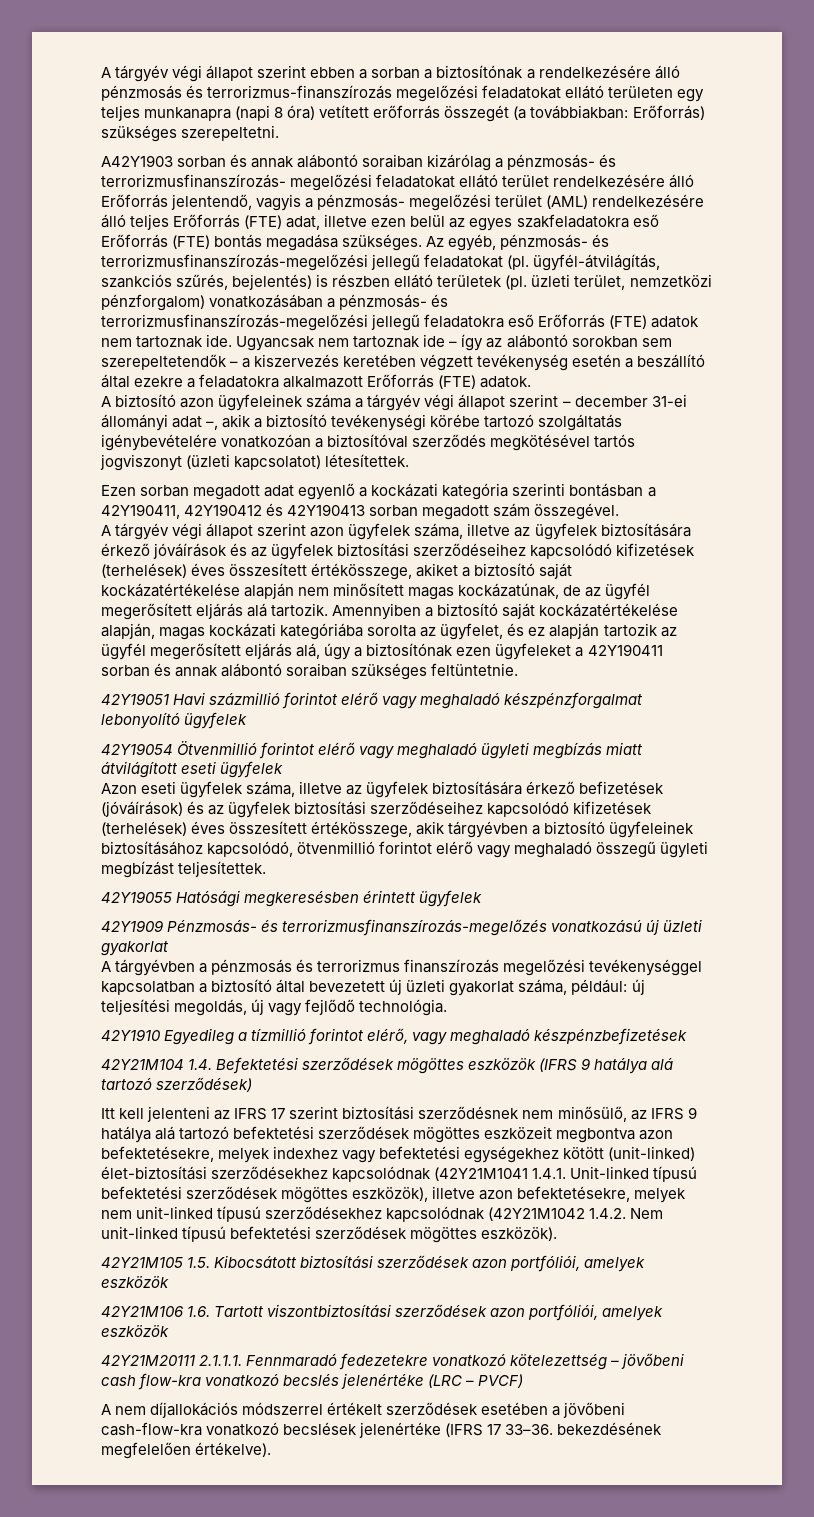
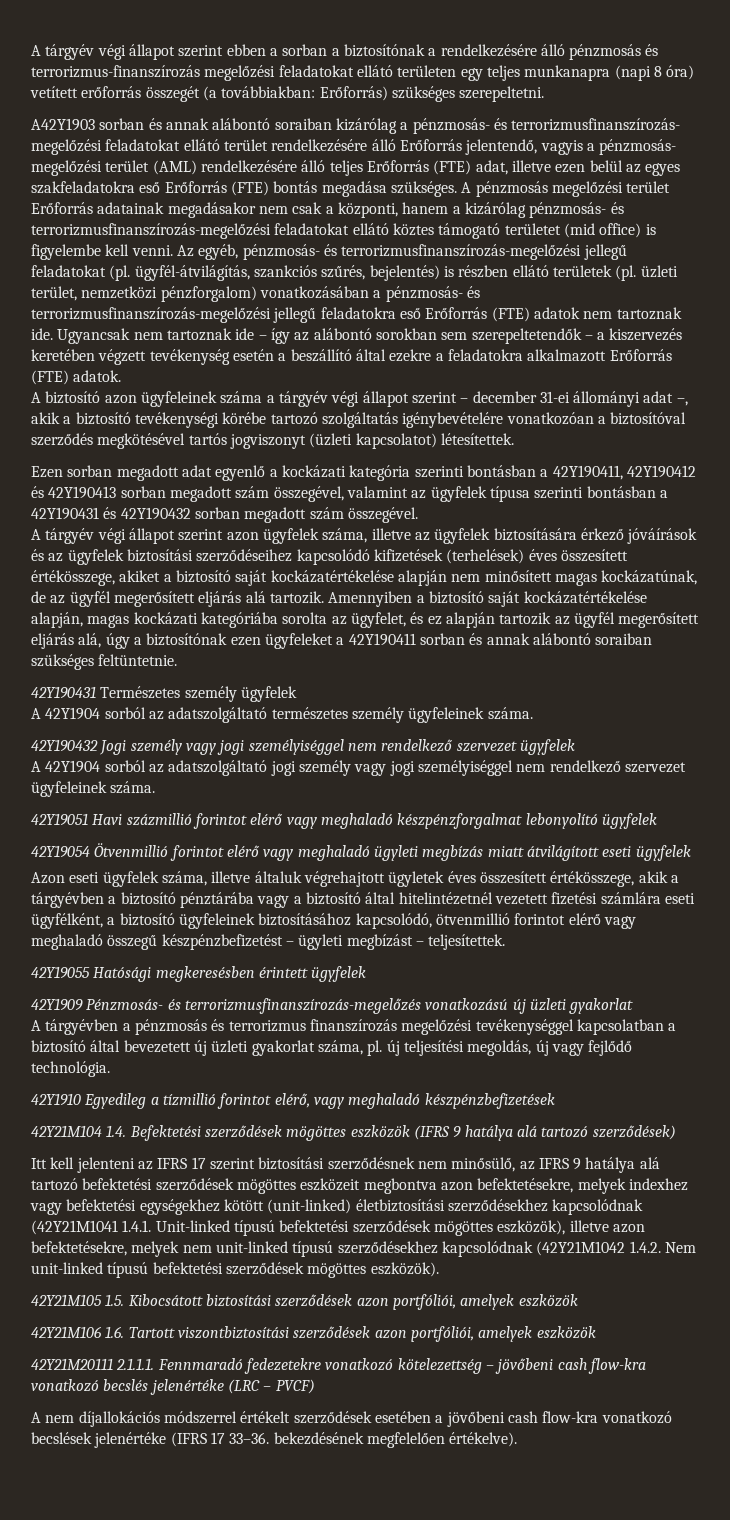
+ A pénzmosás megelőzési terület Erőforrás adatainak megadásakor nem csak a központi, hanem a kizárólag pénzmosás- és terrorizmusfinanszírozás-megelőzési feladatokat ellátó köztes támogató területet (mid office) is figyelembe kell venni.
- Ezen sorban megadott adat egyenlő a kockázati kategória szerinti bontásban a 42Y190411, 42Y190412 és 42Y190413 sorban megadott szám összegével.
+ Ezen sorban megadott adat egyenlő a kockázati kategória szerinti bontásban a 42Y190411, 42Y190412 és 42Y190413 sorban megadott szám összegével, valamint az ügyfelek típusa szerinti bontásban a 42Y190431 és 42Y190432 sorban megadott szám összegével.
+ 42Y190431 Természetes személy ügyfelek
+ A 42Y1904 sorból az adatszolgáltató természetes személy ügyfeleinek száma.
+ 42Y190432 Jogi személy vagy jogi személyiséggel nem rendelkező szervezet ügyfelek
+ A 42Y1904 sorból az adatszolgáltató jogi személy vagy jogi személyiséggel nem rendelkező szervezet ügyfeleinek száma.
- Azon eseti ügyfelek száma, illetve az ügyfelek biztosítására érkező befizetések (jóváírások) és az ügyfelek biztosítási szerződéseihez kapcsolódó kifizetések (terhelések) éves összesített értékösszege, akik tárgyévben a biztosító ügyfeleinek biztosításához kapcsolódó, ötvenmillió forintot elérő vagy meghaladó összegű ügyleti megbízást teljesítettek.
+ Azon eseti ügyfelek száma, illetve általuk végrehajtott ügyletek éves összesített értékösszege, akik a tárgyévben a biztosító pénztárába vagy a biztosító által hitelintézetnél vezetett fizetési számlára eseti ügyfélként, a biztosító ügyfeleinek biztosításához kapcsolódó, ötvenmillió forintot elérő vagy meghaladó összegű készpénzbefizetést – ügyleti megbízást – teljesítettek.
- A tárgyévben a pénzmosás és terrorizmus finanszírozás megelőzési tevékenységgel kapcsolatban a biztosító által bevezetett új üzleti gyakorlat száma, például: új teljesítési megoldás, új vagy fejlődő technológia.
+ A tárgyévben a pénzmosás és terrorizmus finanszírozás megelőzési tevékenységgel kapcsolatban a biztosító által bevezetett új üzleti gyakorlat száma, pl. új teljesítési megoldás, új vagy fejlődő technológia.
- Itt kell jelenteni az IFRS 17 szerint biztosítási szerződésnek nem minősülő, az IFRS 9 hatálya alá tartozó befektetési szerződések mögöttes eszközeit megbontva azon befektetésekre, melyek indexhez vagy befektetési egységekhez kötött (unit-linked) élet-biztosítási szerződésekhez kapcsolódnak (42Y21M1041 1.4.1. Unit-linked típusú befektetési szerződések mögöttes eszközök), illetve azon befektetésekre, melyek nem unit-linked típusú szerződésekhez kapcsolódnak (42Y21M1042 1.4.2. Nem unit-linked típusú befektetési szerződések mögöttes eszközök).
+ Itt kell jelenteni az IFRS 17 szerint biztosítási szerződésnek nem minősülő, az IFRS 9 hatálya alá tartozó befektetési szerződések mögöttes eszközeit megbontva azon befektetésekre, melyek indexhez vagy befektetési egységekhez kötött (unit-linked) életbiztosítási szerződésekhez kapcsolódnak (42Y21M1041 1.4.1. Unit-linked típusú befektetési szerződések mögöttes eszközök), illetve azon befektetésekre, melyek nem unit-linked típusú szerződésekhez kapcsolódnak (42Y21M1042 1.4.2. Nem unit-linked típusú befektetési szerződések mögöttes eszközök).
- A nem díjallokációs módszerrel értékelt szerződések esetében a jövőbeni cash-flow-kra vonatkozó becslések jelenértéke (IFRS 17 33–36. bekezdésének megfelelően értékelve).
+ A nem díjallokációs módszerrel értékelt szerződések esetében a jövőbeni cash flow-kra vonatkozó becslések jelenértéke (IFRS 17 33–36. bekezdésének megfelelően értékelve).

